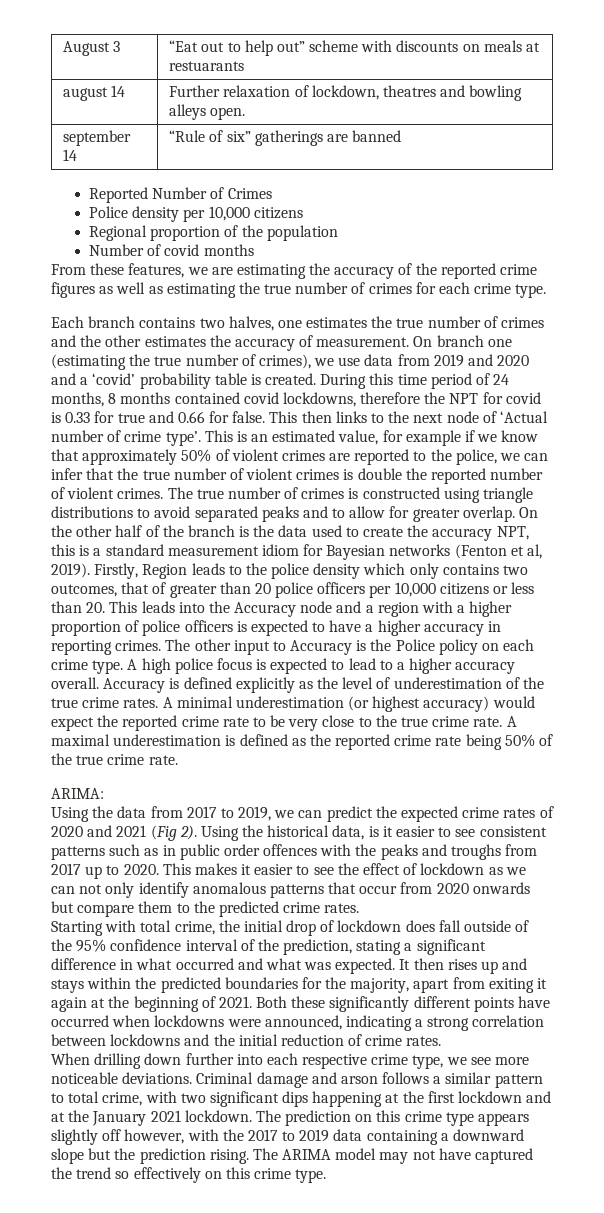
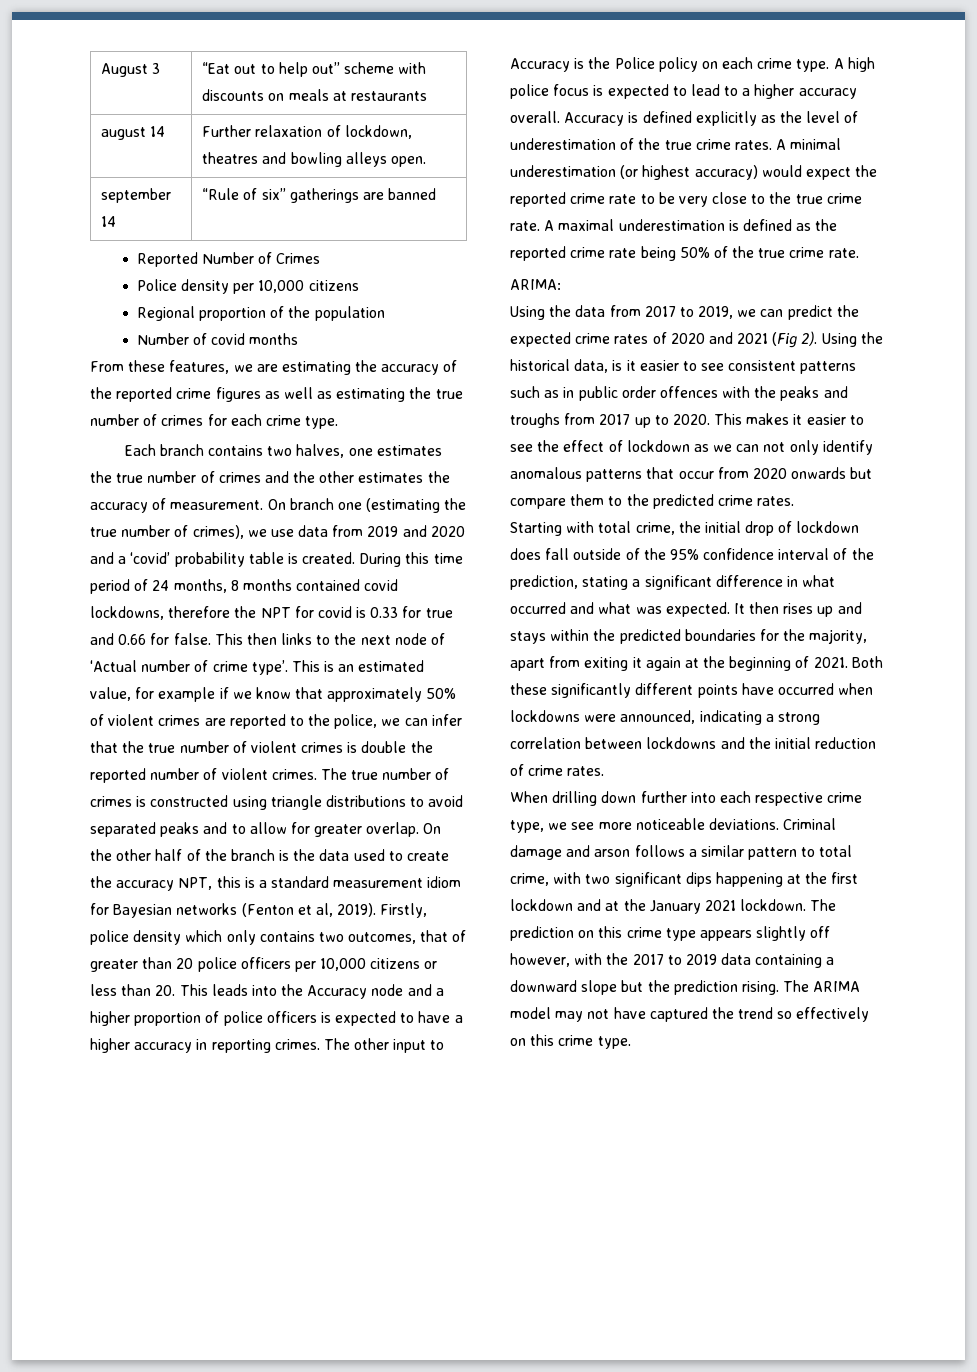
- August 3 | “Eat out to help out” scheme with discounts on meals at restuarants
+ August 3 | “Eat out to help out” scheme with discounts on meals at restaurants
- Firstly, Region leads to the police density which only contains two outcomes, that of greater than 20 police officers per 10,000 citizens or less than 20. This leads into the Accuracy node and a region with a higher proportion of police officers is expected to have a higher accuracy in reporting crimes.
+ Firstly, police density which only contains two outcomes, that of greater than 20 police officers per 10,000 citizens or less than 20. This leads into the Accuracy node and a higher proportion of police officers is expected to have a higher accuracy in reporting crimes.

